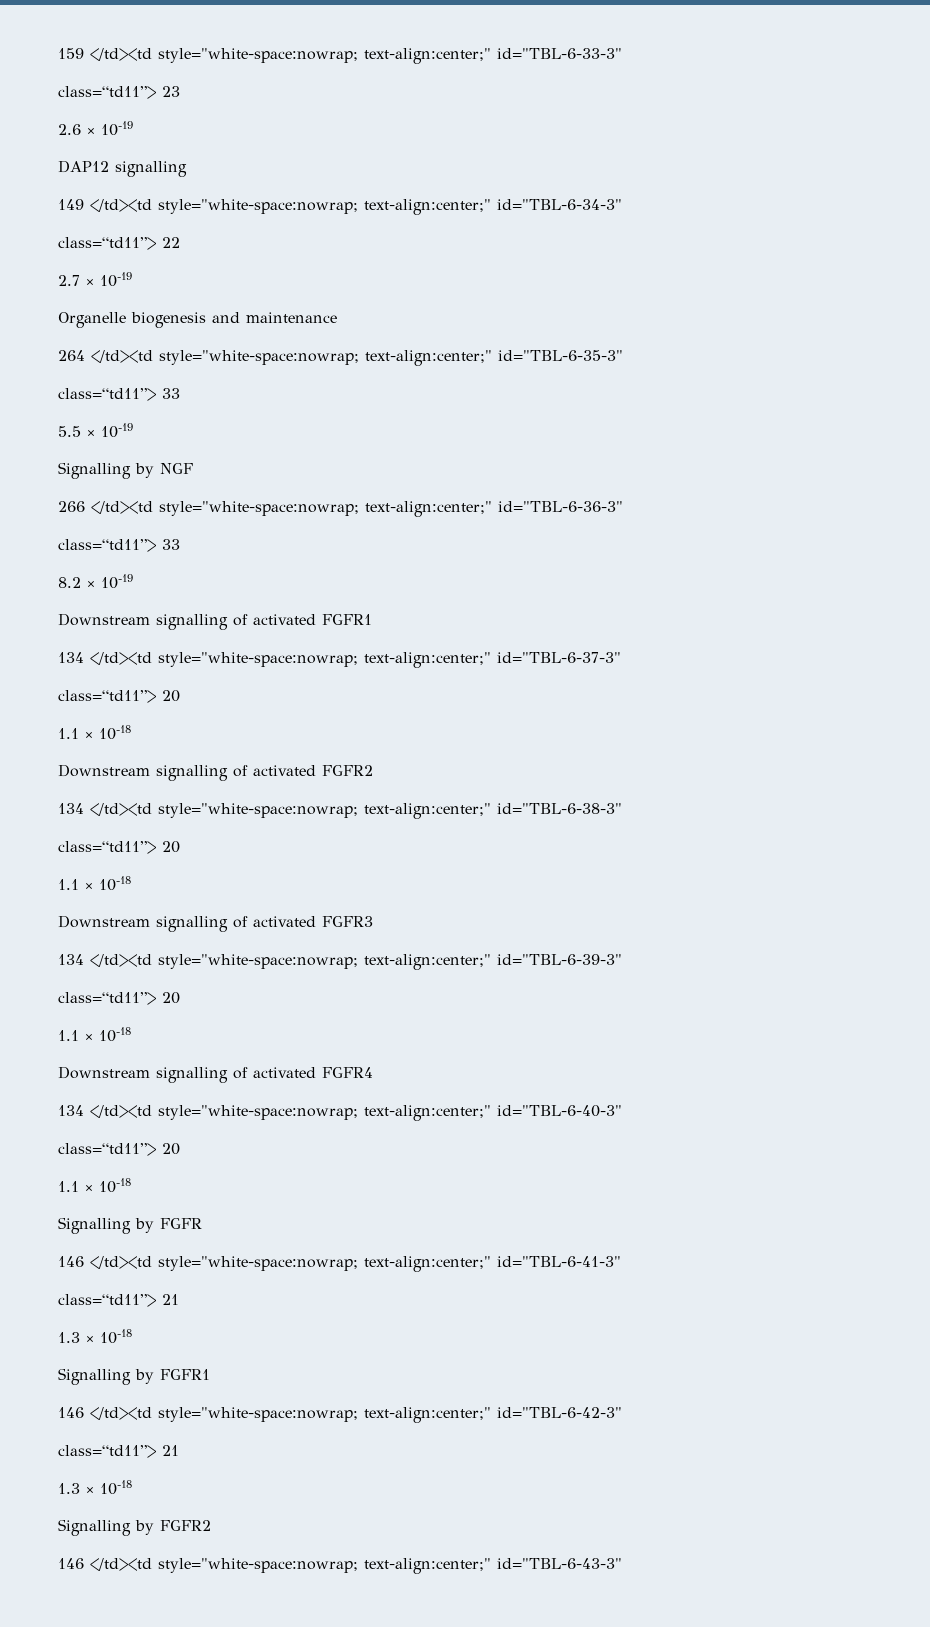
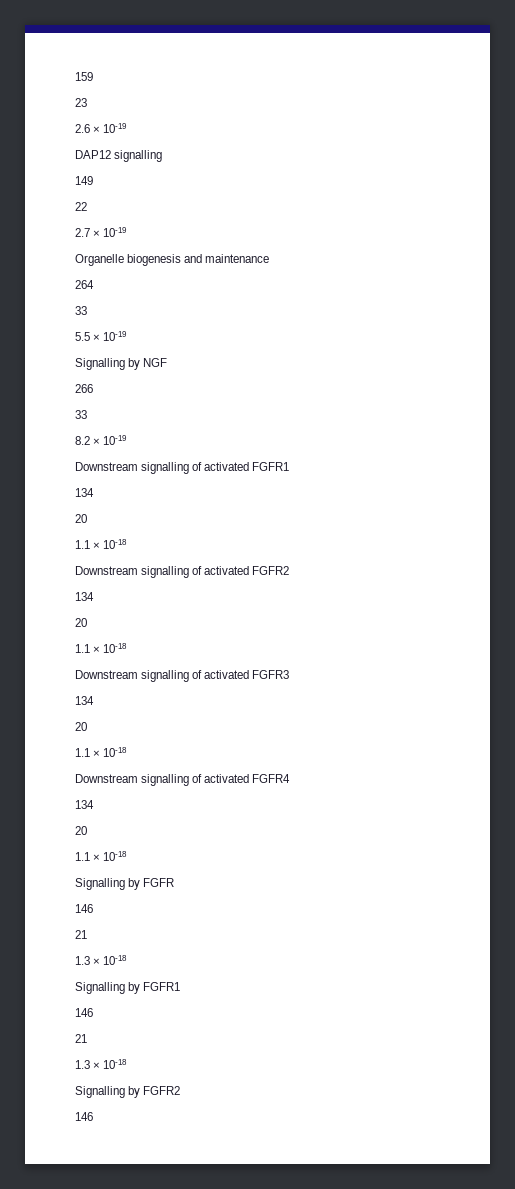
- 159 </td><td style="white-space:nowrap; text-align:center;" id="TBL-6-33-3"
- class=“td11”> 23
+ 159
+ 23
- 149 </td><td style="white-space:nowrap; text-align:center;" id="TBL-6-34-3"
- class=“td11”> 22
+ 149
+ 22
- 264 </td><td style="white-space:nowrap; text-align:center;" id="TBL-6-35-3"
- class=“td11”> 33
+ 264
+ 33
- 266 </td><td style="white-space:nowrap; text-align:center;" id="TBL-6-36-3"
- class=“td11”> 33
+ 266
+ 33
  Downstream signalling of activated FGFR1
- 134 </td><td style="white-space:nowrap; text-align:center;" id="TBL-6-37-3"
- class=“td11”> 20
+ 134
+ 20
  Downstream signalling of activated FGFR2
- 134 </td><td style="white-space:nowrap; text-align:center;" id="TBL-6-38-3"
- class=“td11”> 20
+ 134
+ 20
  Downstream signalling of activated FGFR3
- 134 </td><td style="white-space:nowrap; text-align:center;" id="TBL-6-39-3"
- class=“td11”> 20
+ 134
+ 20
  Downstream signalling of activated FGFR4
- 134 </td><td style="white-space:nowrap; text-align:center;" id="TBL-6-40-3"
- class=“td11”> 20
+ 134
+ 20
  Signalling by FGFR
- 146 </td><td style="white-space:nowrap; text-align:center;" id="TBL-6-41-3"
- class=“td11”> 21
+ 146
+ 21
  Signalling by FGFR1
- 146 </td><td style="white-space:nowrap; text-align:center;" id="TBL-6-42-3"
- class=“td11”> 21
+ 146
+ 21
  Signalling by FGFR2
- 146 </td><td style="white-space:nowrap; text-align:center;" id="TBL-6-43-3"
+ 146

